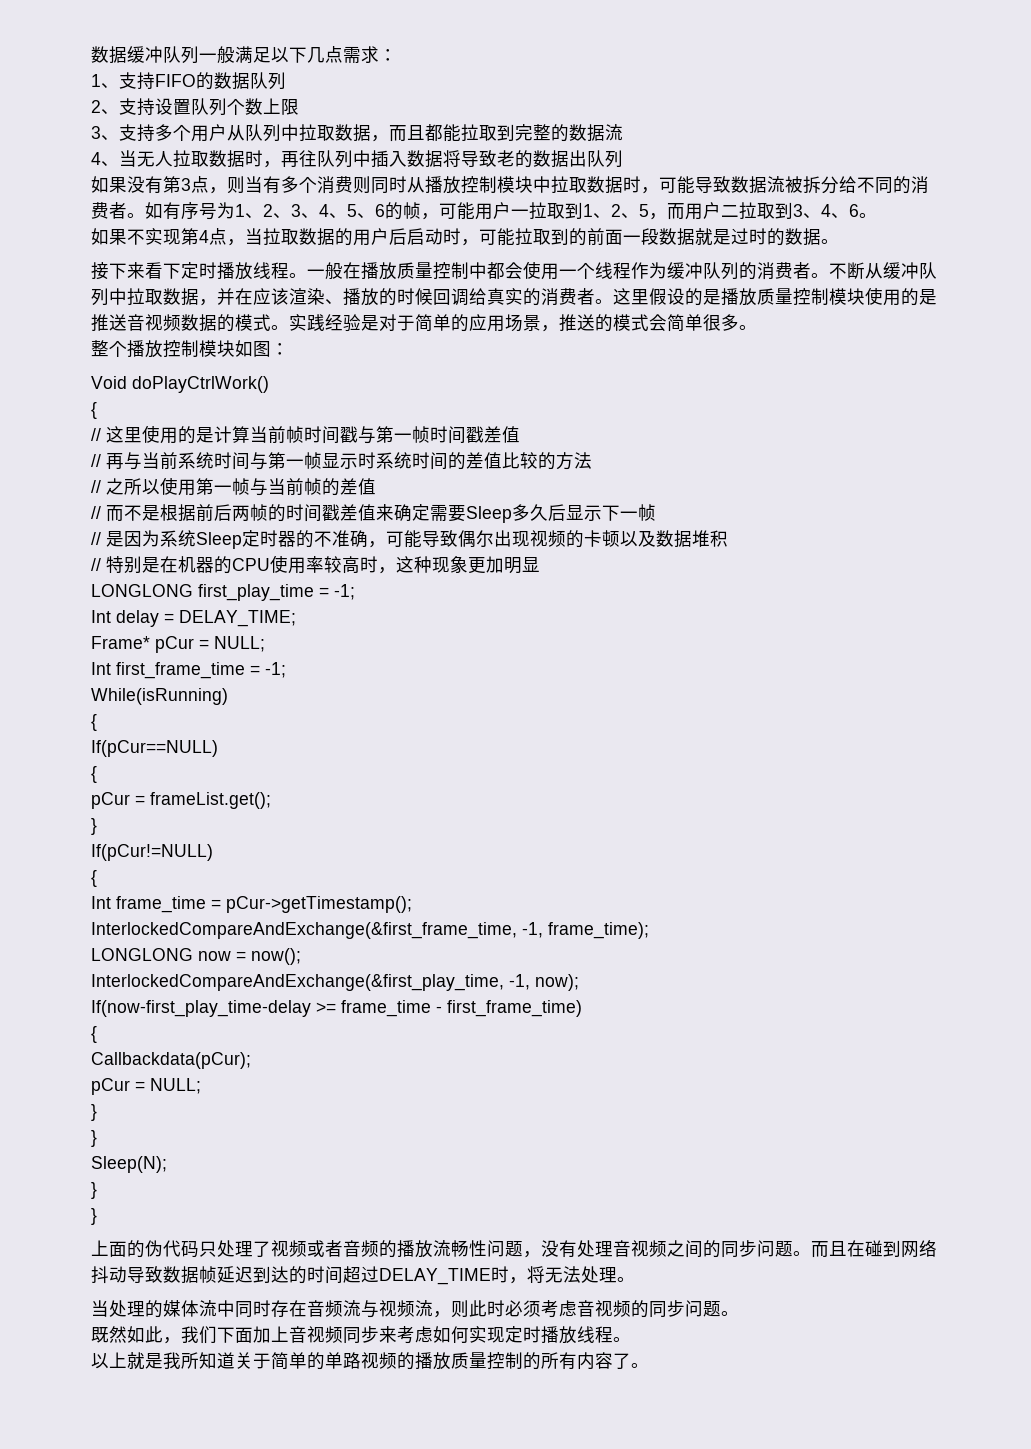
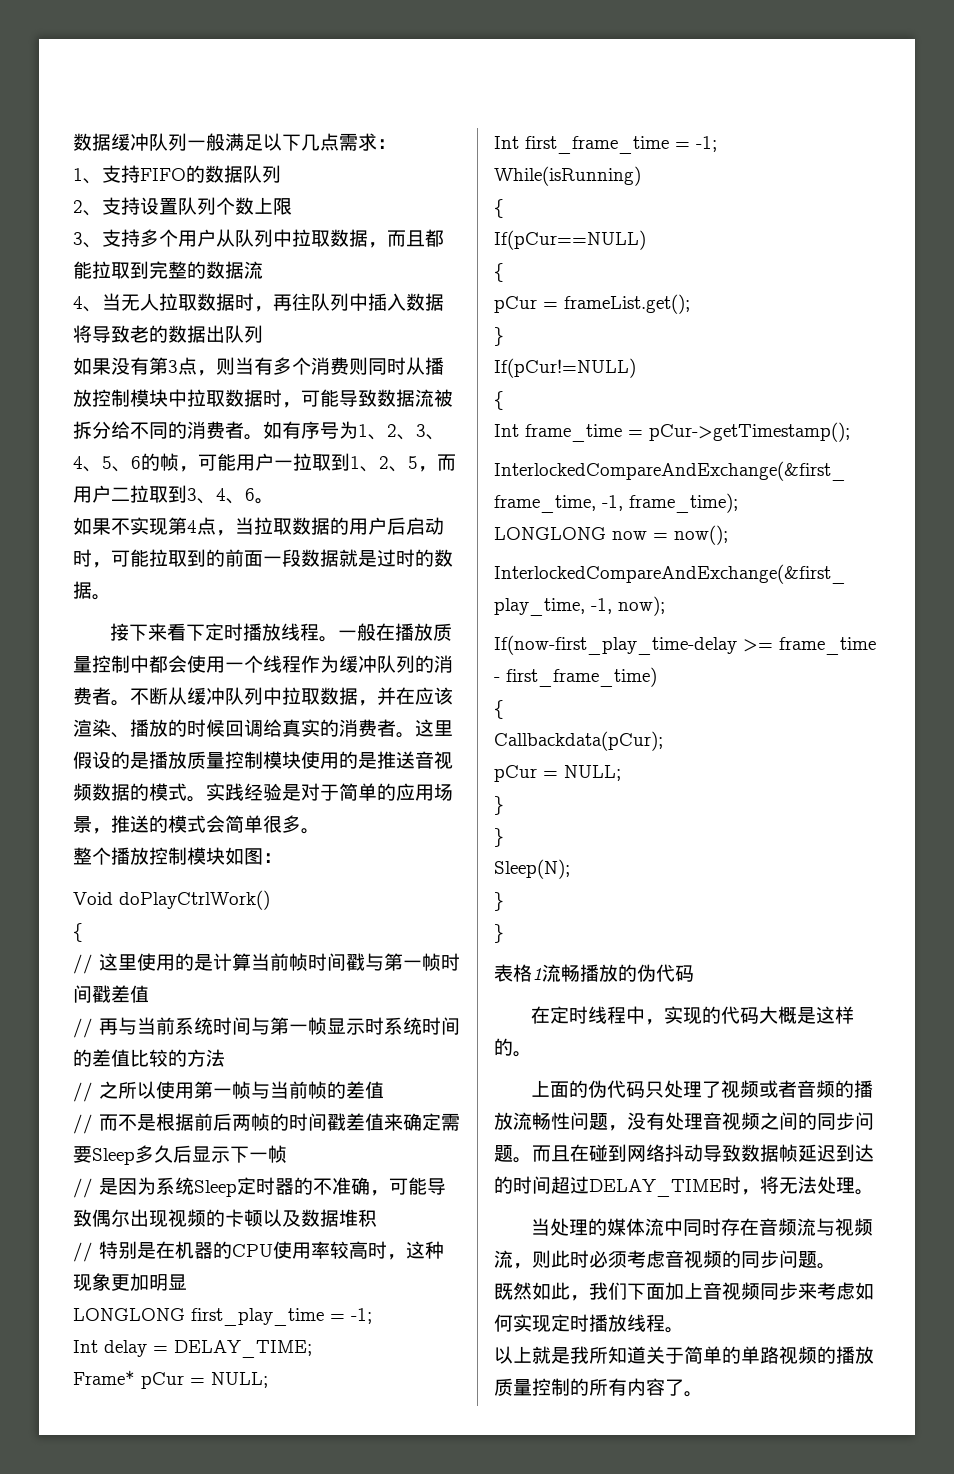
+ 表格1流畅播放的伪代码
+ 在定时线程中，实现的代码大概是这样的。

